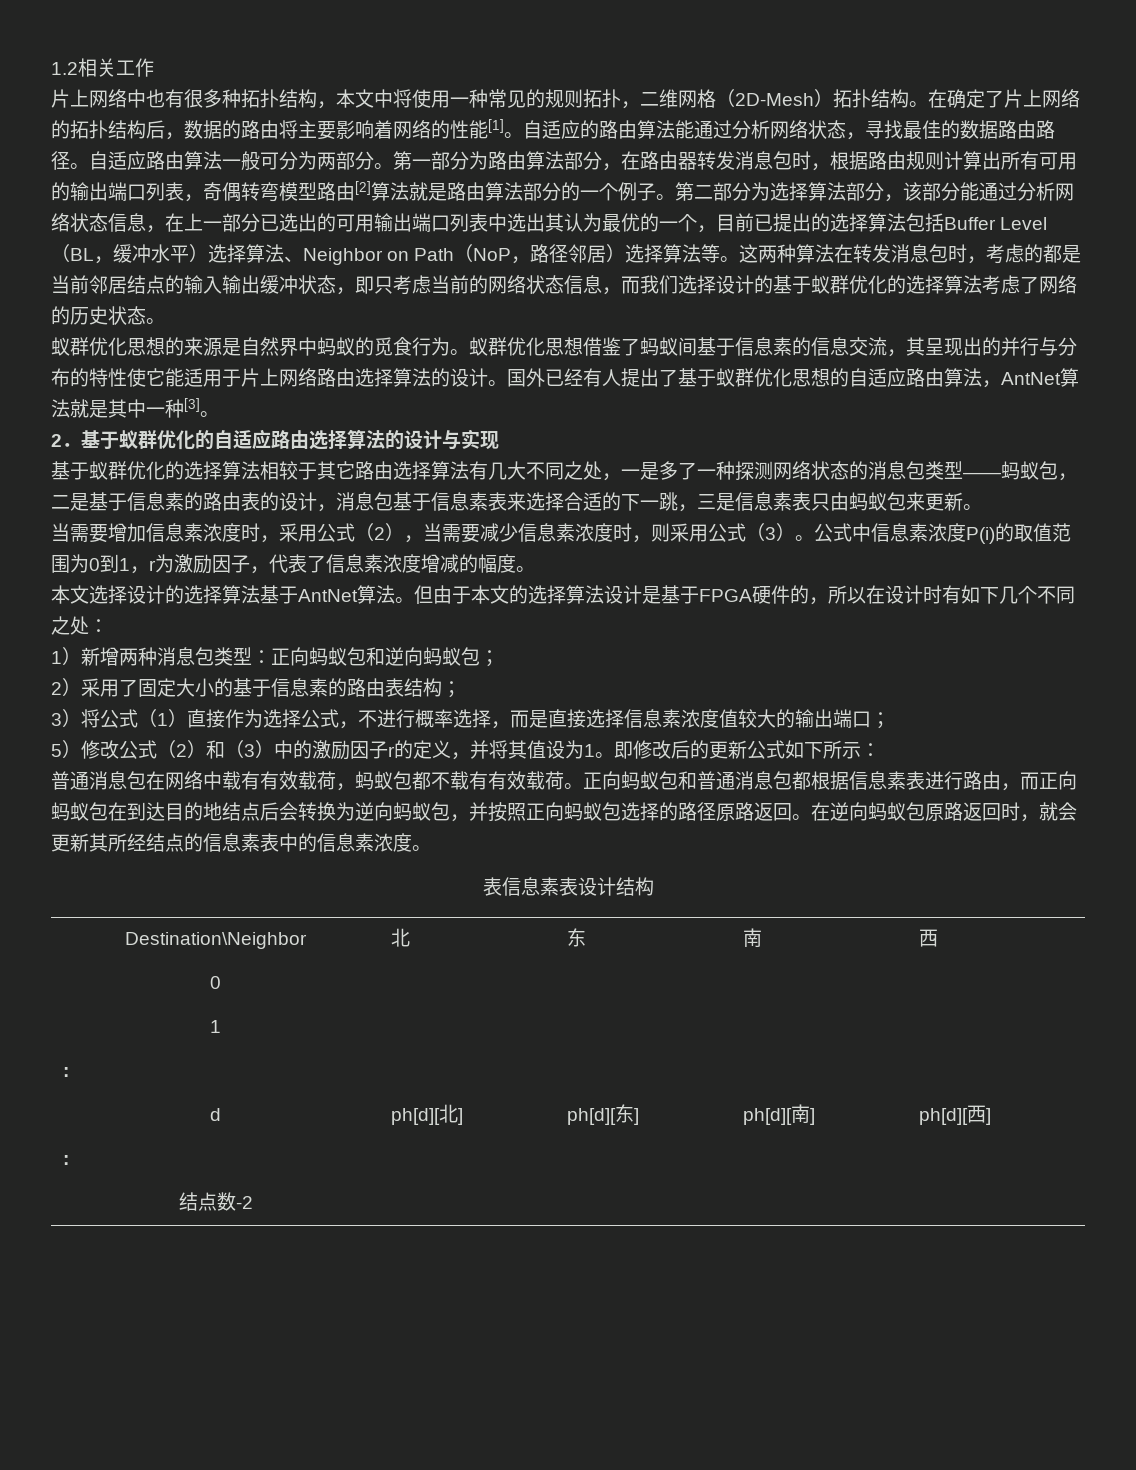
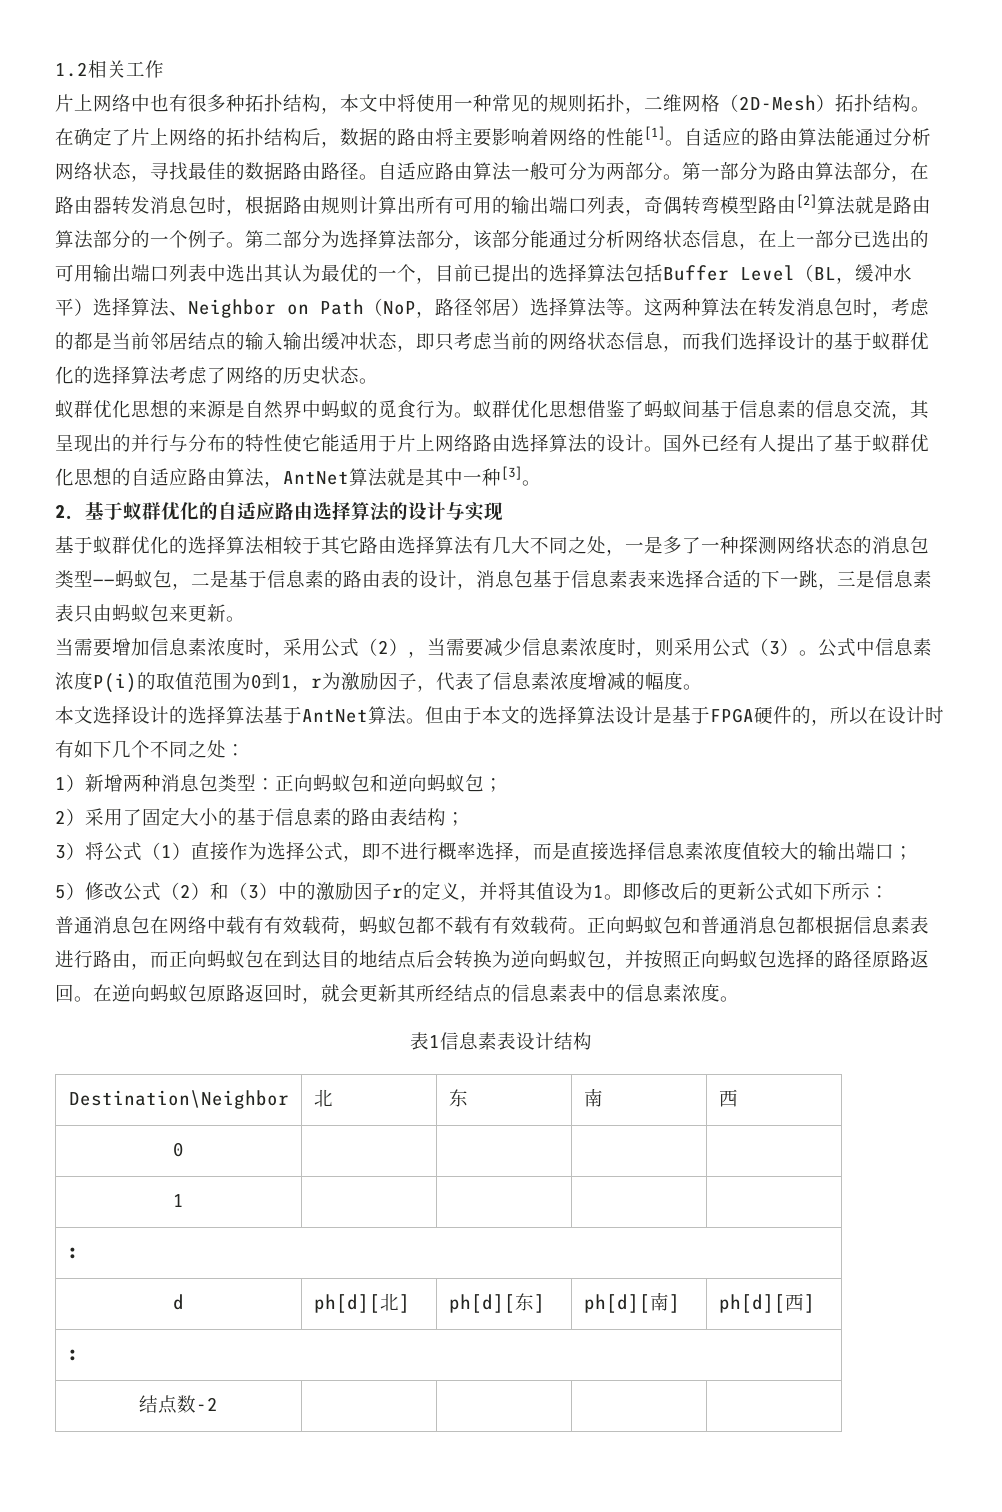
- 3）将公式（1）直接作为选择公式，不进行概率选择，而是直接选择信息素浓度值较大的输出端口；
+ 3）将公式（1）直接作为选择公式，即不进行概率选择，而是直接选择信息素浓度值较大的输出端口；
- 表信息素表设计结构
+ 表1信息素表设计结构

